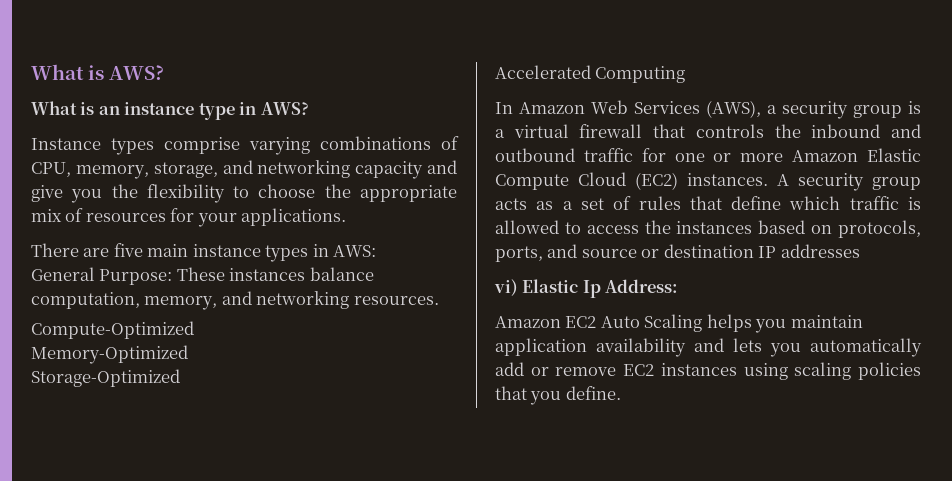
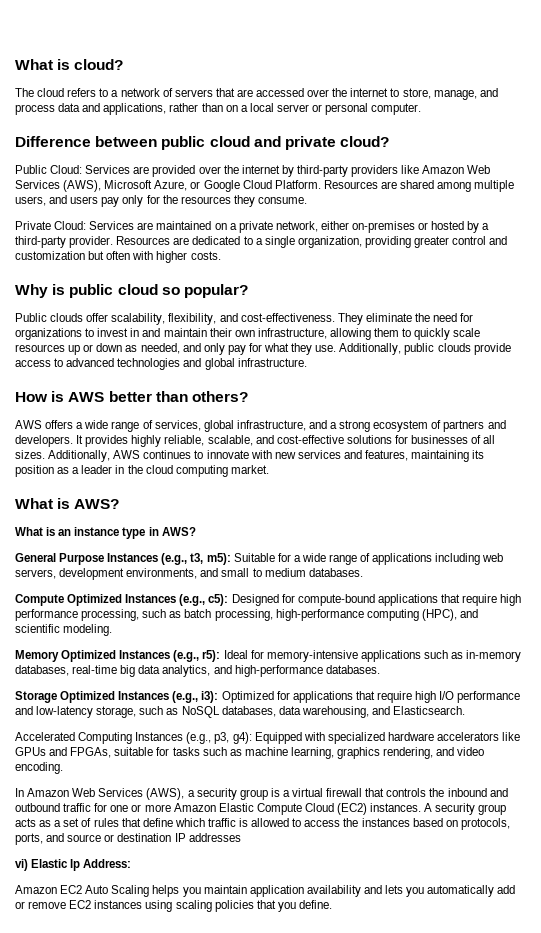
+ What is cloud?
+ The cloud refers to a network of servers that are accessed over the internet to store, manage, and process data and applications, rather than on a local server or personal computer.
+ Difference between public cloud and private cloud?
+ Public Cloud: Services are provided over the internet by third-party providers like Amazon Web Services (AWS), Microsoft Azure, or Google Cloud Platform. Resources are shared among multiple users, and users pay only for the resources they consume.
+ Private Cloud: Services are maintained on a private network, either on-premises or hosted by a third-party provider. Resources are dedicated to a single organization, providing greater control and customization but often with higher costs.
+ Why is public cloud so popular?
+ Public clouds offer scalability, flexibility, and cost-effectiveness. They eliminate the need for organizations to invest in and maintain their own infrastructure, allowing them to quickly scale resources up or down as needed, and only pay for what they use. Additionally, public clouds provide access to advanced technologies and global infrastructure.
+ How is AWS better than others?
+ AWS offers a wide range of services, global infrastructure, and a strong ecosystem of partners and developers. It provides highly reliable, scalable, and cost-effective solutions for businesses of all sizes. Additionally, AWS continues to innovate with new services and features, maintaining its position as a leader in the cloud computing market.
- Instance types comprise varying combinations of CPU, memory, storage, and networking capacity and give you the flexibility to choose the appropriate mix of resources for your applications.
- There are five main instance types in AWS:
- General Purpose: These instances balance computation, memory, and networking resources.
- Compute-Optimized
- Memory-Optimized
- Storage-Optimized
- Accelerated Computing
+ General Purpose Instances (e.g., t3, m5): Suitable for a wide range of applications including web servers, development environments, and small to medium databases.
+ Compute Optimized Instances (e.g., c5): Designed for compute-bound applications that require high performance processing, such as batch processing, high-performance computing (HPC), and scientific modeling.
+ Memory Optimized Instances (e.g., r5): Ideal for memory-intensive applications such as in-memory databases, real-time big data analytics, and high-performance databases.
+ Storage Optimized Instances (e.g., i3): Optimized for applications that require high I/O performance and low-latency storage, such as NoSQL databases, data warehousing, and Elasticsearch.
+ Accelerated Computing Instances (e.g., p3, g4): Equipped with specialized hardware accelerators like GPUs and FPGAs, suitable for tasks such as machine learning, graphics rendering, and video encoding.

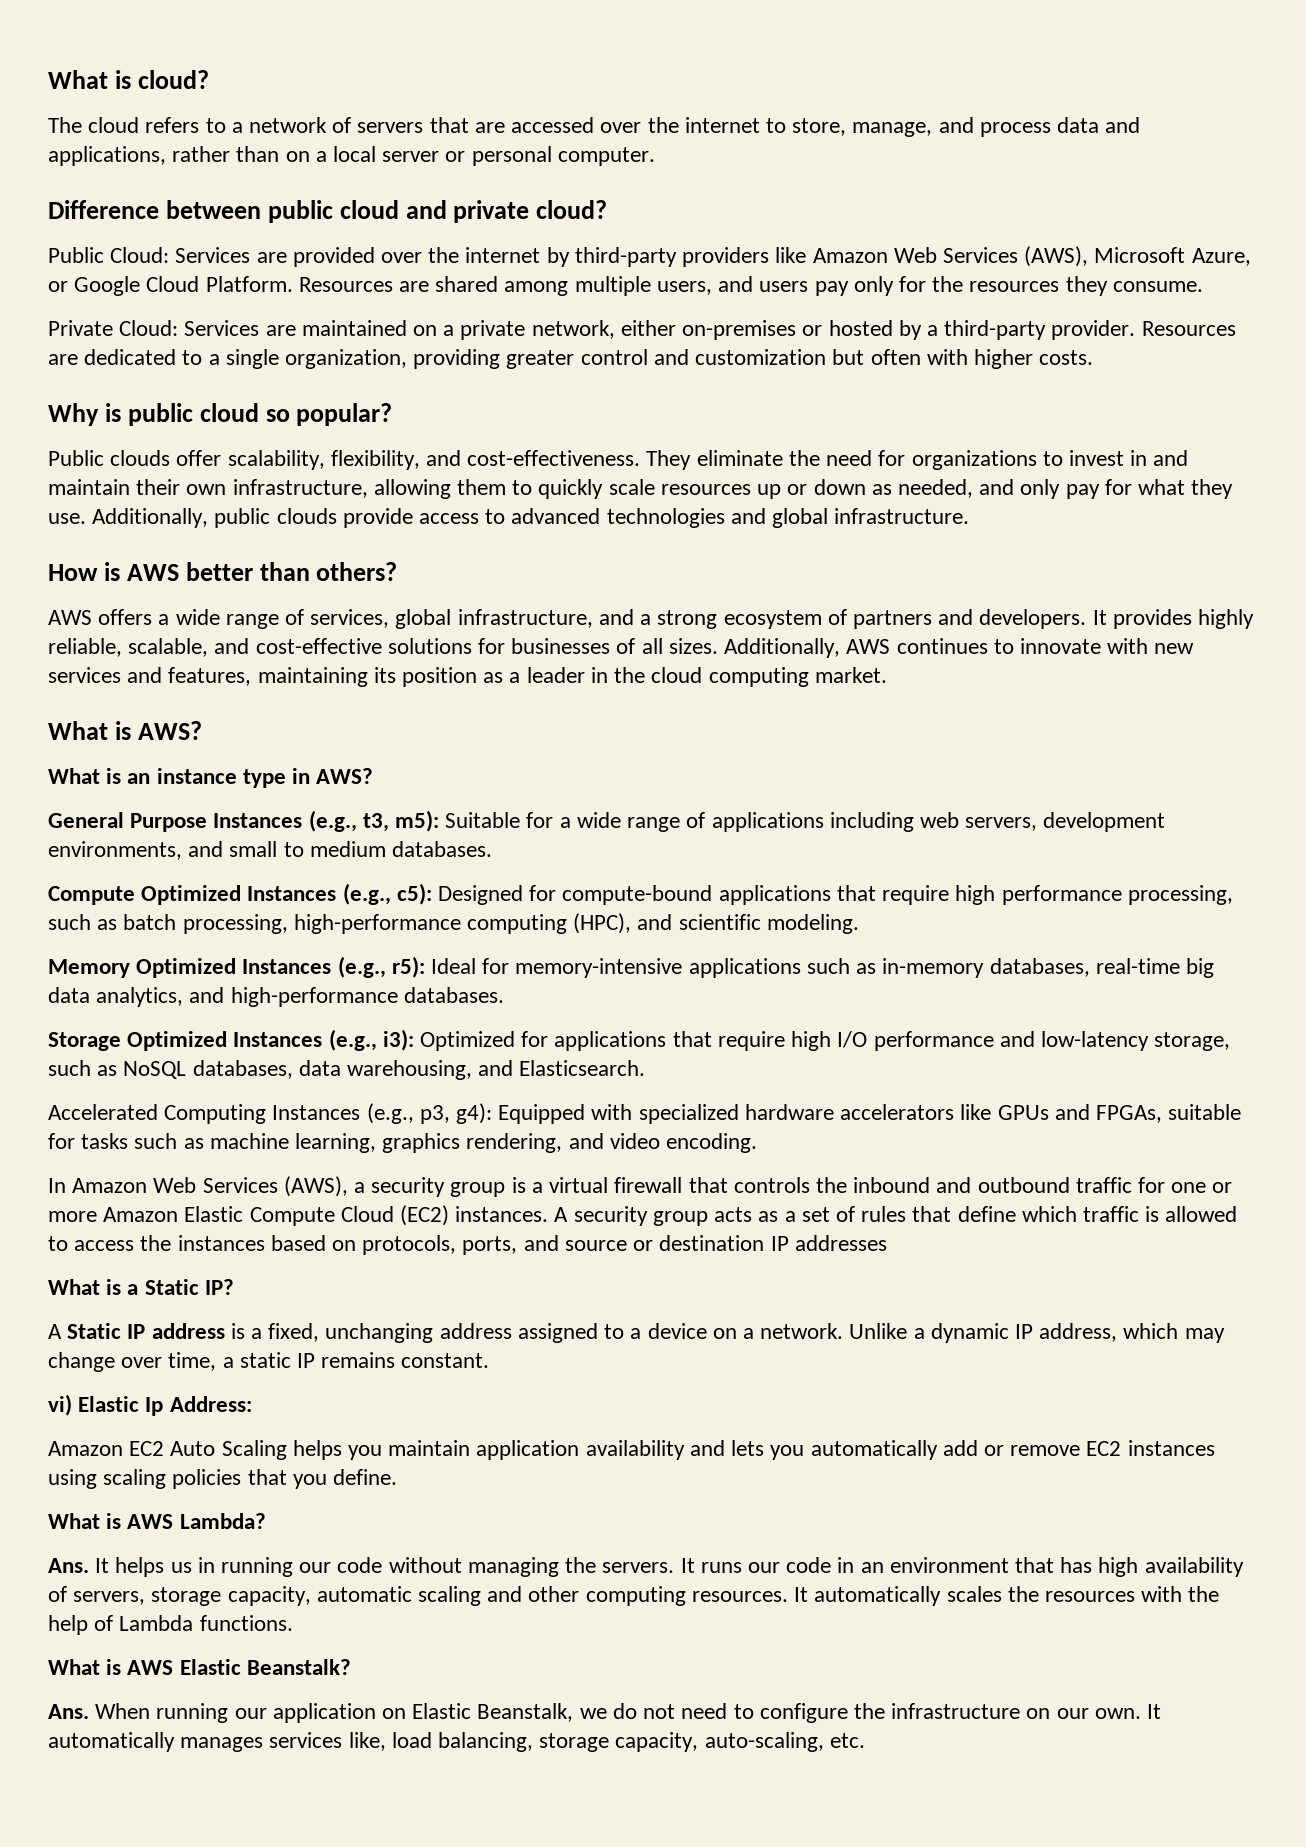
+ What is a Static IP?
+ A Static IP address is a fixed, unchanging address assigned to a device on a network. Unlike a dynamic IP address, which may change over time, a static IP remains constant.
+ What is AWS Lambda?
+ Ans. It helps us in running our code without managing the servers. It runs our code in an environment that has high availability of servers, storage capacity, automatic scaling and other computing resources. It automatically scales the resources with the help of Lambda functions.
+ What is AWS Elastic Beanstalk?
+ Ans. When running our application on Elastic Beanstalk, we do not need to configure the infrastructure on our own. It automatically manages services like, load balancing, storage capacity, auto-scaling, etc.

